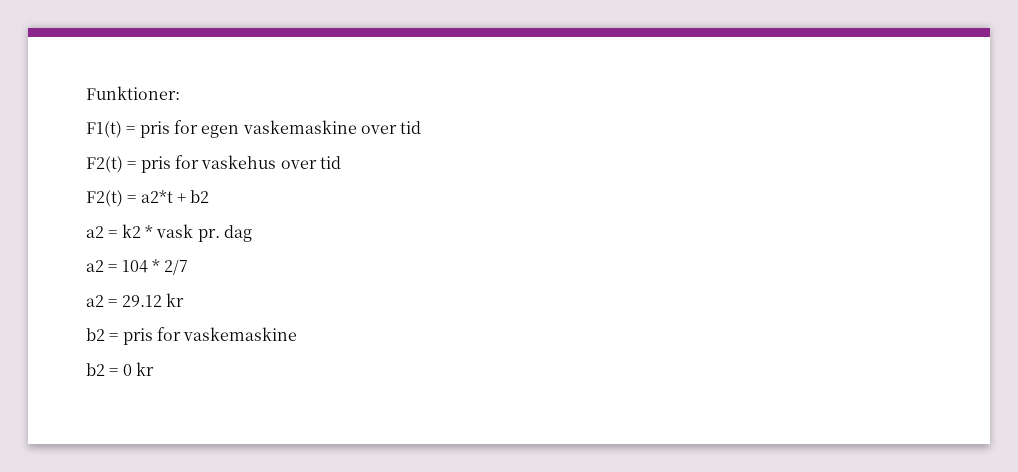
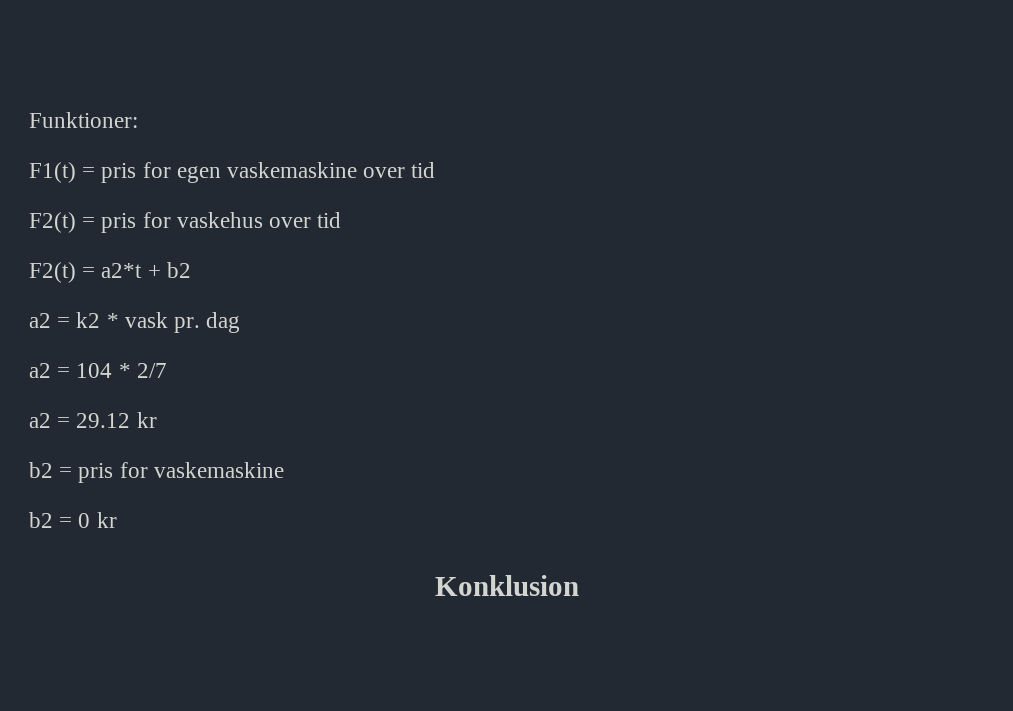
+ Konklusion

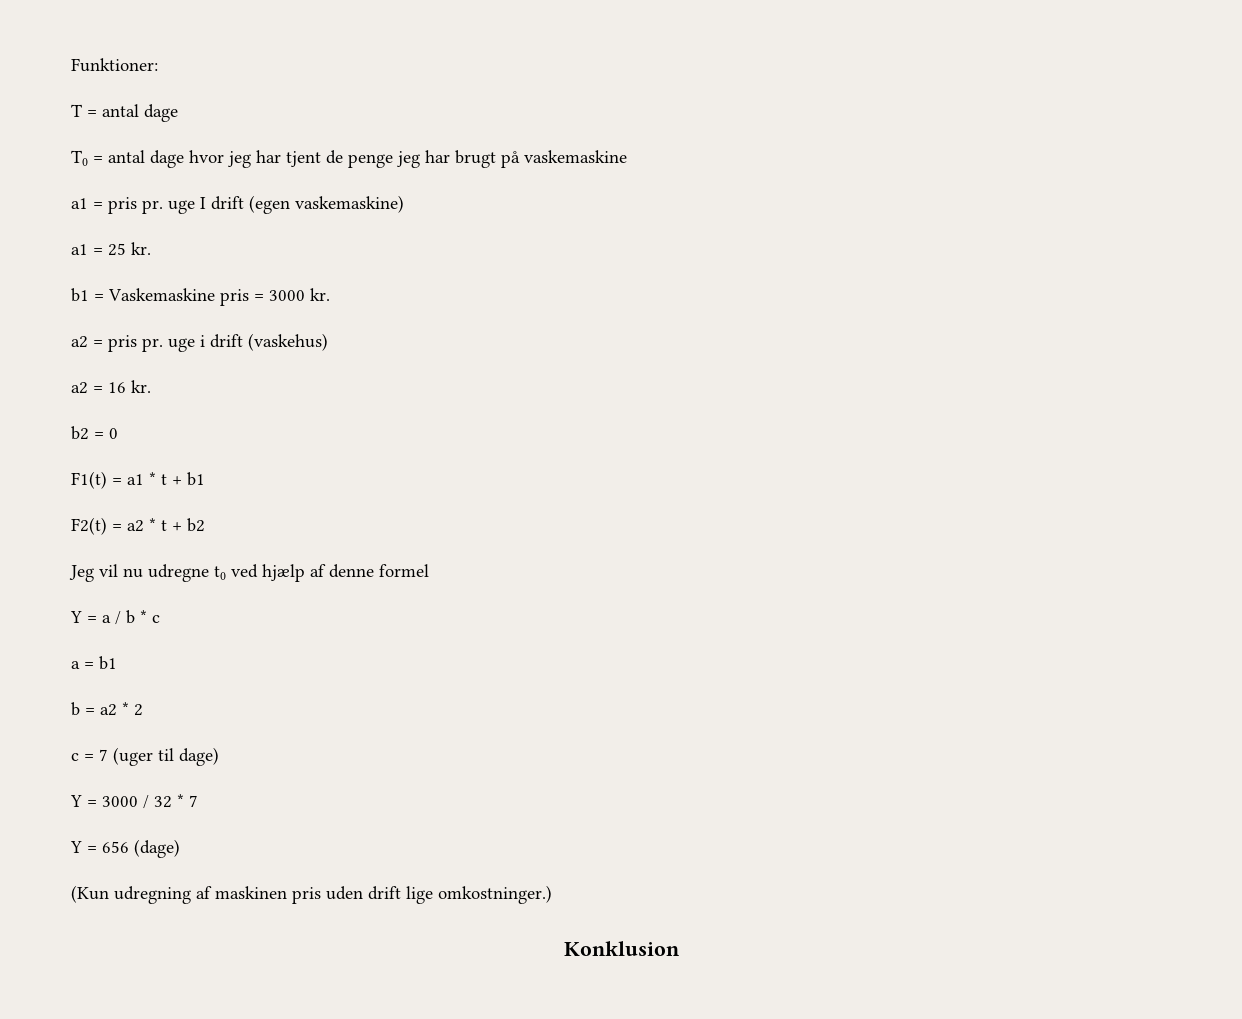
- F1(t) = pris for egen vaskemaskine over tid
- F2(t) = pris for vaskehus over tid
- F2(t) = a2*t + b2
- a2 = k2 * vask pr. dag
- a2 = 104 * 2/7
- a2 = 29.12 kr
- b2 = pris for vaskemaskine
- b2 = 0 kr
+ T = antal dage
+ T0 = antal dage hvor jeg har tjent de penge jeg har brugt på vaskemaskine
+ a1 = pris pr. uge I drift (egen vaskemaskine)
+ a1 = 25 kr.
+ b1 = Vaskemaskine pris = 3000 kr.
+ a2 = pris pr. uge i drift (vaskehus)
+ a2 = 16 kr.
+ b2 = 0
+ F1(t) = a1 * t + b1
+ F2(t) = a2 * t + b2
+ Jeg vil nu udregne t0 ved hjælp af denne formel
+ Y = a / b * c
+ a = b1
+ b = a2 * 2
+ c = 7 (uger til dage)
+ Y = 3000 / 32 * 7
+ Y = 656 (dage)
+ (Kun udregning af maskinen pris uden drift lige omkostninger.)

